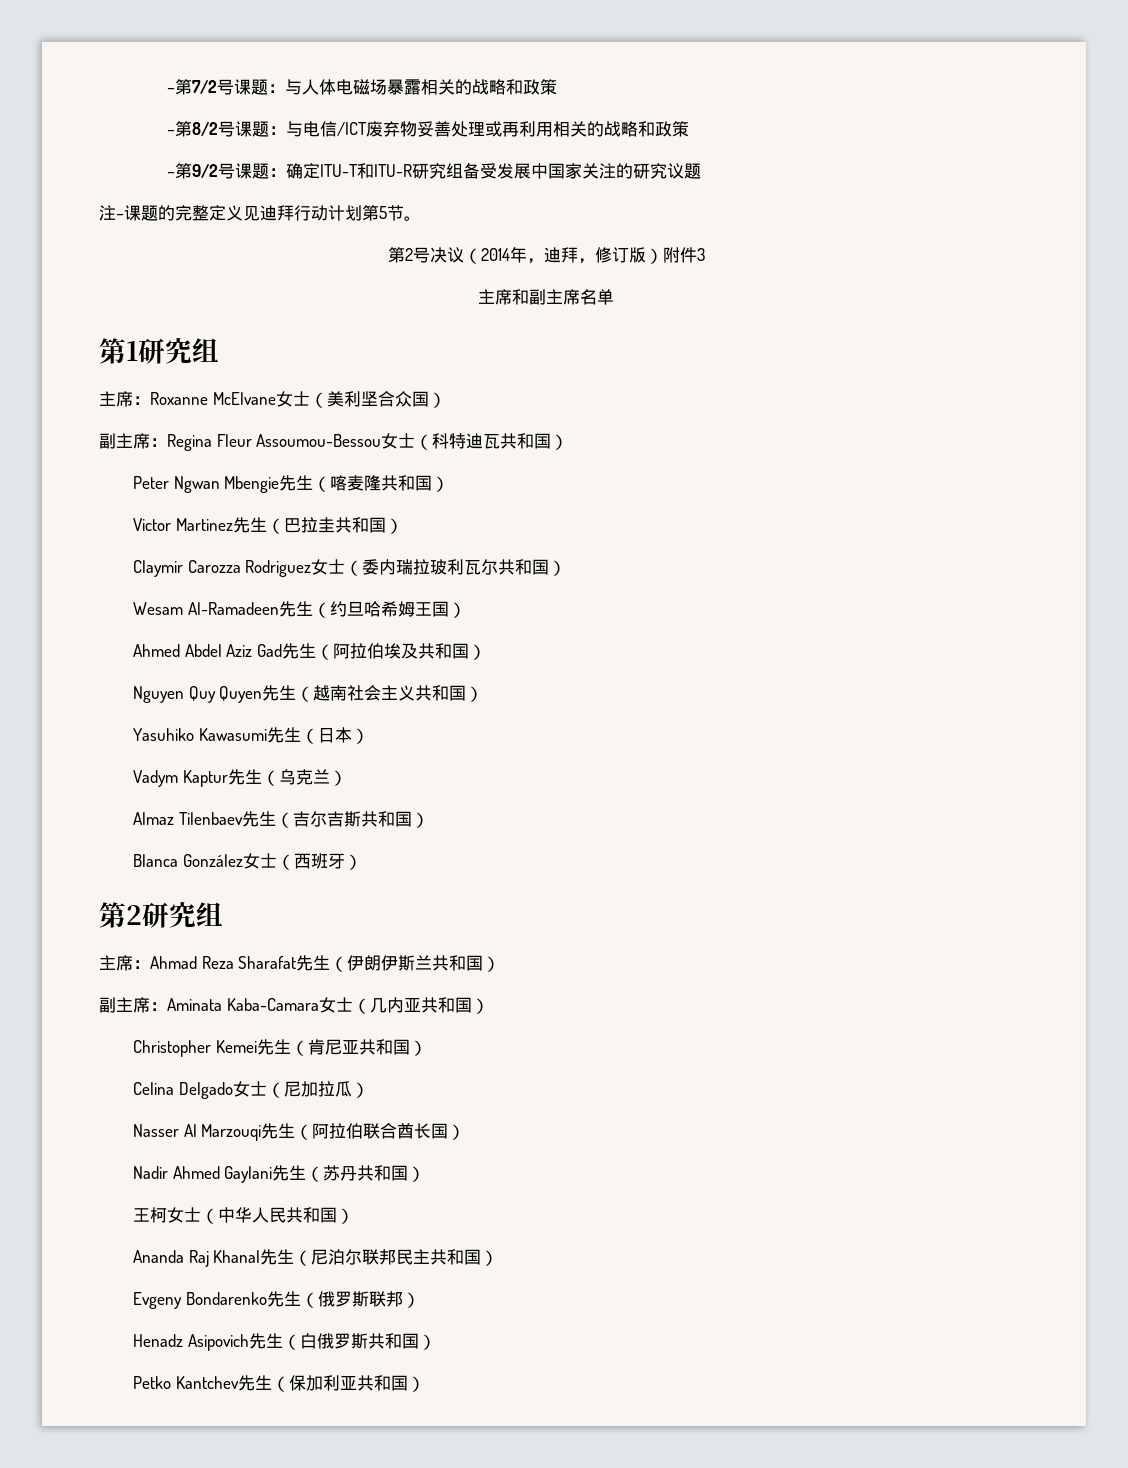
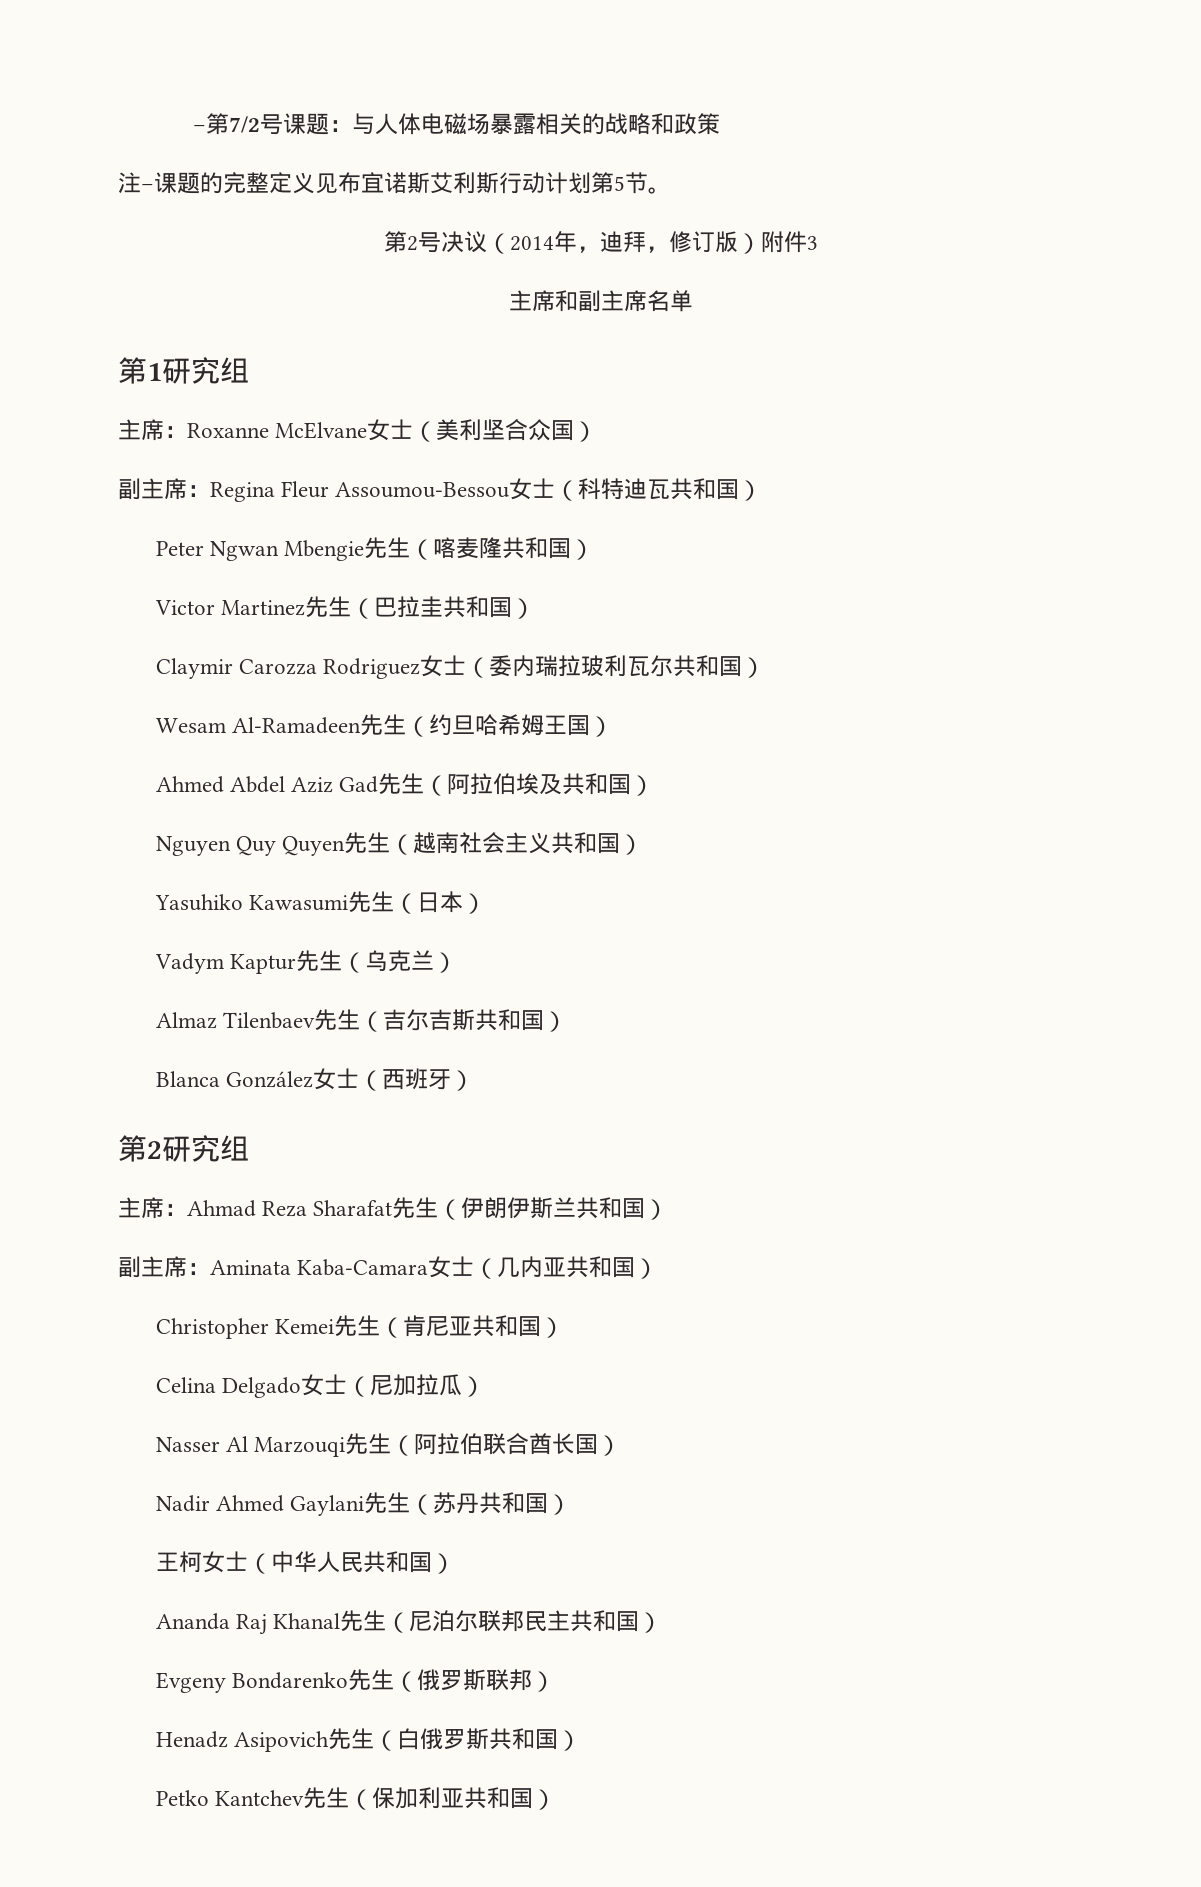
- –第8/2号课题：与电信/ICT废弃物妥善处理或再利用相关的战略和政策
- –第9/2号课题：确定ITU-T和ITU-R研究组备受发展中国家关注的研究议题
- 注–课题的完整定义见迪拜行动计划第5节。
+ 注–课题的完整定义见布宜诺斯艾利斯行动计划第5节。

